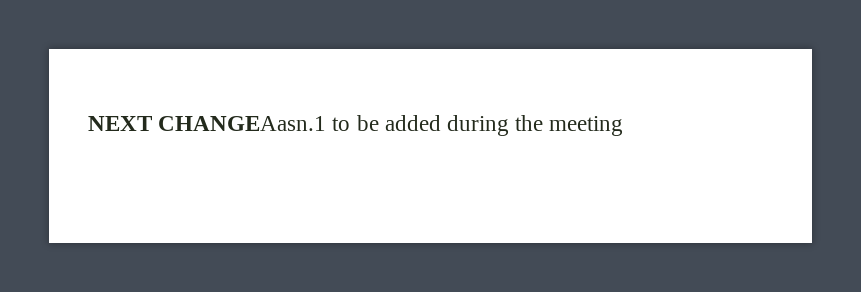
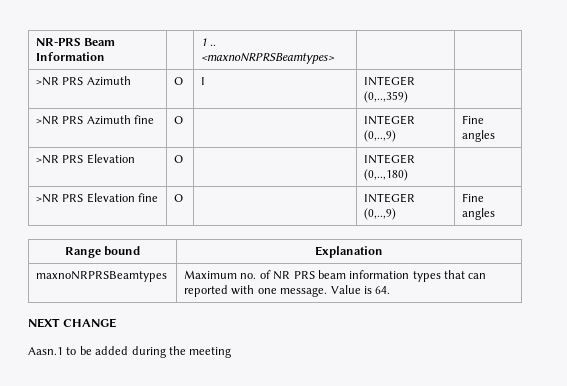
- NEXT CHANGEAasn.1 to be added during the meeting
+ NR-PRS Beam Information | | 1 .. <maxnoNRPRSBeamtypes> | |
+ >NR PRS Azimuth | O | I | INTEGER (0,..,359) |
+ >NR PRS Azimuth fine | O | | INTEGER (0,..,9) | Fine angles
+ >NR PRS Elevation | O | | INTEGER (0,..,180) |
+ >NR PRS Elevation fine | O | | INTEGER (0,..,9) | Fine angles
+ Range bound | Explanation
+ maxnoNRPRSBeamtypes | Maximum no. of NR PRS beam information types that can reported with one message. Value is 64.
+ NEXT CHANGE
+ Aasn.1 to be added during the meeting

